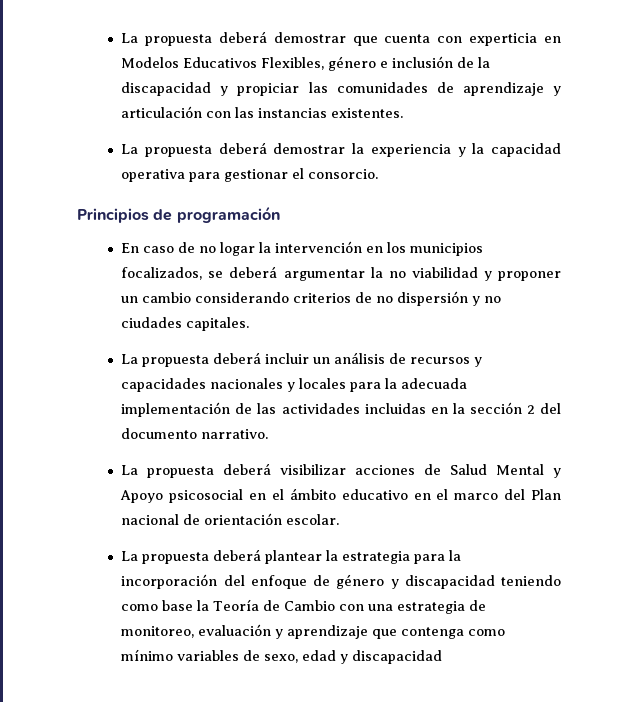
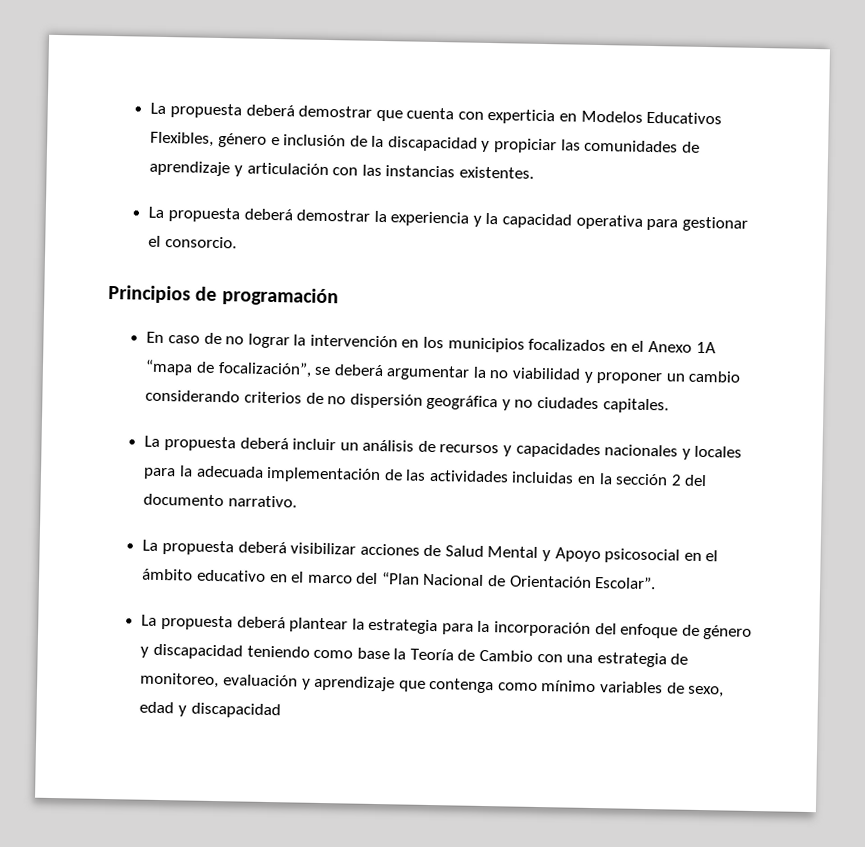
- En caso de no logar la intervención en los municipios focalizados, se deberá argumentar la no viabilidad y proponer un cambio considerando criterios de no dispersión y no ciudades capitales.
+ En caso de no lograr la intervención en los municipios focalizados en el Anexo 1A “mapa de focalización”, se deberá argumentar la no viabilidad y proponer un cambio considerando criterios de no dispersión geográfica y no ciudades capitales.
- La propuesta deberá visibilizar acciones de Salud Mental y Apoyo psicosocial en el ámbito educativo en el marco del Plan nacional de orientación escolar.
+ La propuesta deberá visibilizar acciones de Salud Mental y Apoyo psicosocial en el ámbito educativo en el marco del “Plan Nacional de Orientación Escolar”.

